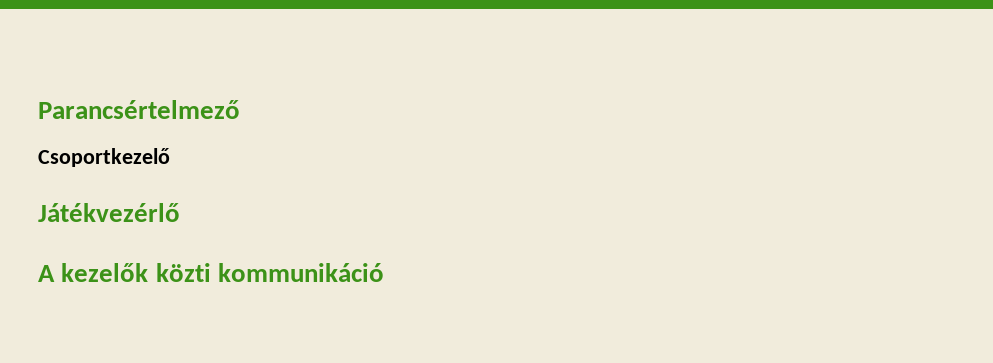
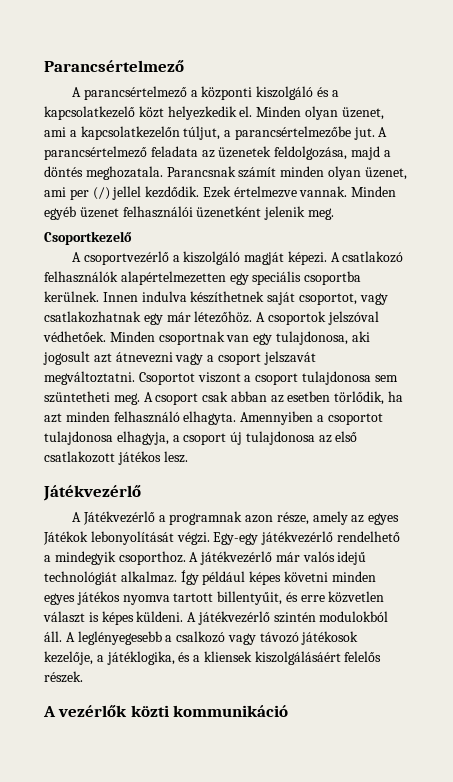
+ A parancsértelmező a központi kiszolgáló és a kapcsolatkezelő közt helyezkedik el. Minden olyan üzenet, ami a kapcsolatkezelőn túljut, a parancsértelmezőbe jut. A parancsértelmező feladata az üzenetek feldolgozása, majd a döntés meghozatala. Parancsnak számít minden olyan üzenet, ami per (/) jellel kezdődik. Ezek értelmezve vannak. Minden egyéb üzenet felhasználói üzenetként jelenik meg.
  Csoportkezelő
+ A csoportvezérlő a kiszolgáló magját képezi. A csatlakozó felhasználók alapértelmezetten egy speciális csoportba kerülnek. Innen indulva készíthetnek saját csoportot, vagy csatlakozhatnak egy már létezőhöz. A csoportok jelszóval védhetőek. Minden csoportnak van egy tulajdonosa, aki jogosult azt átnevezni vagy a csoport jelszavát megváltoztatni. Csoportot viszont a csoport tulajdonosa sem szüntetheti meg. A csoport csak abban az esetben törlődik, ha azt minden felhasználó elhagyta. Amennyiben a csoportot tulajdonosa elhagyja, a csoport új tulajdonosa az első csatlakozott játékos lesz.
  Játékvezérlő
- A kezelők közti kommunikáció
+ A Játékvezérlő a programnak azon része, amely az egyes Játékok lebonyolítását végzi. Egy-egy játékvezérlő rendelhető a mindegyik csoporthoz. A játékvezérlő már valós idejű technológiát alkalmaz. Így például képes követni minden egyes játékos nyomva tartott billentyűit, és erre közvetlen választ is képes küldeni. A játékvezérlő szintén modulokból áll. A leglényegesebb a csalkozó vagy távozó játékosok kezelője, a játéklogika, és a kliensek kiszolgálásáért felelős részek.
+ A vezérlők közti kommunikáció

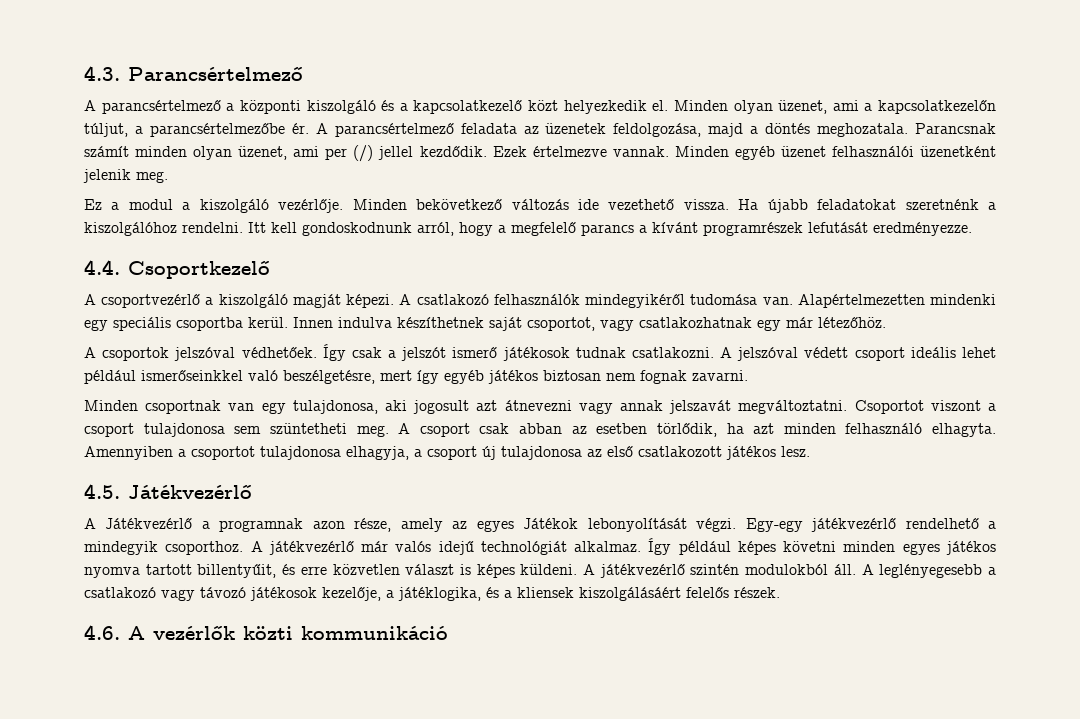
- Parancsértelmező
+ 4.3. Parancsértelmező
- Minden olyan üzenet, ami a kapcsolatkezelőn túljut, a parancsértelmezőbe jut.
+ Minden olyan üzenet, ami a kapcsolatkezelőn túljut, a parancsértelmezőbe ér.
- Csoportkezelő
+ Ez a modul a kiszolgáló vezérlője. Minden bekövetkező változás ide vezethető vissza. Ha újabb feladatokat szeretnénk a kiszolgálóhoz rendelni. Itt kell gondoskodnunk arról, hogy a megfelelő parancs a kívánt programrészek lefutását eredményezze.
+ 4.4. Csoportkezelő
- A csatlakozó felhasználók alapértelmezetten egy speciális csoportba kerülnek.
+ A csatlakozó felhasználók mindegyikéről tudomása van. Alapértelmezetten mindenki egy speciális csoportba kerül.
- Innen indulva készíthetnek saját csoportot, vagy csatlakozhatnak egy már létezőhöz. A csoportok jelszóval védhetőek. Minden csoportnak van egy tulajdonosa, aki jogosult azt átnevezni vagy a csoport jelszavát megváltoztatni.
+ Innen indulva készíthetnek saját csoportot, vagy csatlakozhatnak egy már létezőhöz.
+ A csoportok jelszóval védhetőek. Így csak a jelszót ismerő játékosok tudnak csatlakozni. A jelszóval védett csoport ideális lehet például ismerőseinkkel való beszélgetésre, mert így egyéb játékos biztosan nem fognak zavarni.
+ Minden csoportnak van egy tulajdonosa, aki jogosult azt átnevezni vagy annak jelszavát megváltoztatni.
  Amennyiben a csoportot tulajdonosa elhagyja, a csoport új tulajdonosa az első csatlakozott játékos lesz.
- Játékvezérlő
+ 4.5. Játékvezérlő
- A leglényegesebb a csalkozó vagy távozó játékosok kezelője, a játéklogika, és a kliensek kiszolgálásáért felelős részek.
+ A leglényegesebb a csatlakozó vagy távozó játékosok kezelője, a játéklogika, és a kliensek kiszolgálásáért felelős részek.
- A vezérlők közti kommunikáció
+ 4.6. A vezérlők közti kommunikáció

